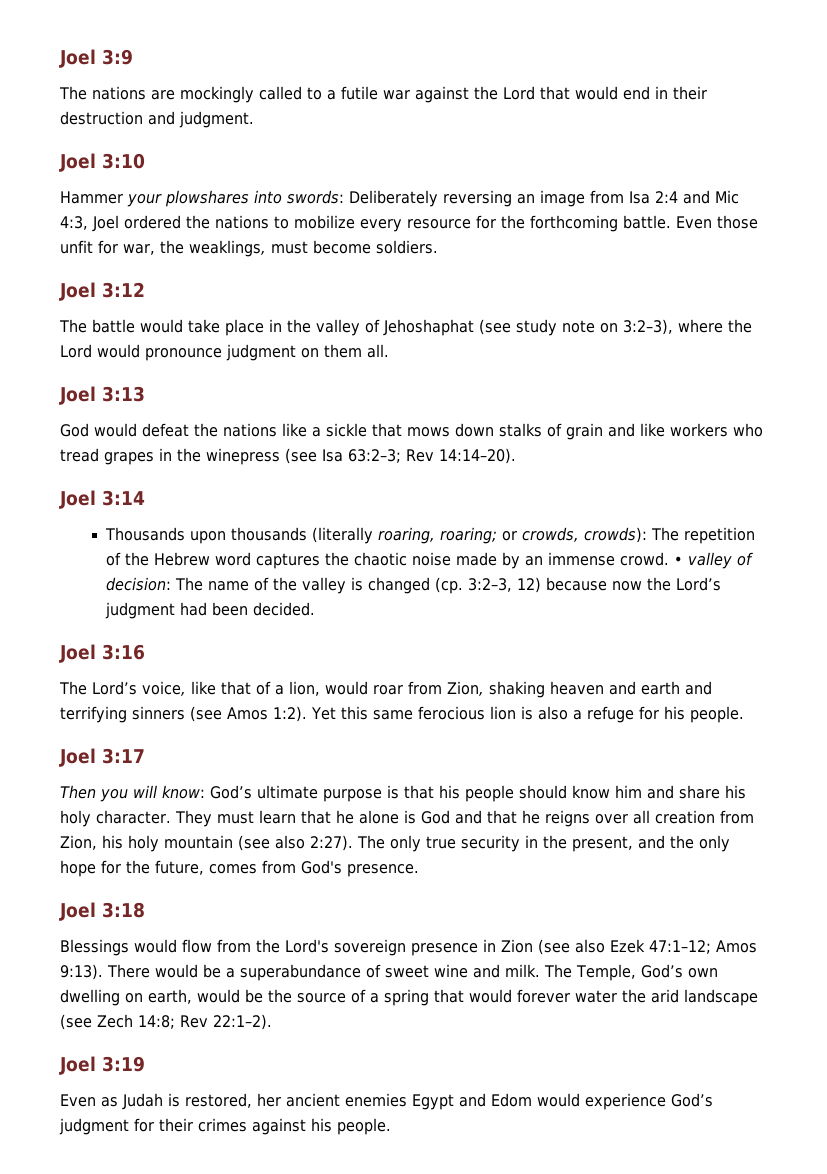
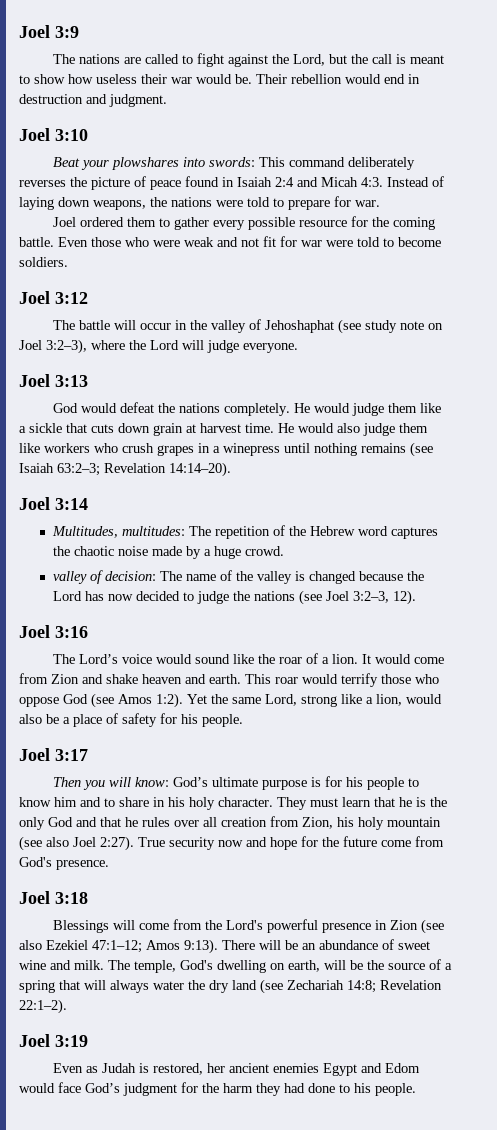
- The nations are mockingly called to a futile war against the Lord that would end in their destruction and judgment.
+ The nations are called to fight against the Lord, but the call is meant to show how useless their war would be. Their rebellion would end in destruction and judgment.
- Hammer your plowshares into swords: Deliberately reversing an image from Isa 2:4 and Mic 4:3, Joel ordered the nations to mobilize every resource for the forthcoming battle.
+ Beat your plowshares into swords: This command deliberately reverses the picture of peace found in Isaiah 2:4 and Micah 4:3. Instead of laying down weapons, the nations were told to prepare for war.
+ Joel ordered them to gather every possible resource for the coming battle.
- Even those unfit for war, the weaklings, must become soldiers.
+ Even those who were weak and not fit for war were told to become soldiers.
- The battle would take place in the valley of Jehoshaphat (see study note on 3:2–3), where the Lord would pronounce judgment on them all.
+ The battle will occur in the valley of Jehoshaphat (see study note on Joel 3:2–3), where the Lord will judge everyone.
- God would defeat the nations like a sickle that mows down stalks of grain and like workers who tread grapes in the winepress (see Isa 63:2–3; Rev 14:14–20).
+ God would defeat the nations completely. He would judge them like a sickle that cuts down grain at harvest time. He would also judge them like workers who crush grapes in a winepress until nothing remains (see Isaiah 63:2–3; Revelation 14:14–20).
  Joel 3:14
- Thousands upon thousands (literally roaring, roaring; or crowds, crowds): The repetition of the Hebrew word captures the chaotic noise made by an immense crowd. • valley of decision: The name of the valley is changed (cp. 3:2–3, 12) because now the Lord’s judgment had been decided.
+ Multitudes, multitudes: The repetition of the Hebrew word captures the chaotic noise made by a huge crowd.
+ valley of decision: The name of the valley is changed because the Lord has now decided to judge the nations (see Joel 3:2–3, 12).
  Joel 3:16
- The Lord’s voice, like that of a lion, would roar from Zion, shaking heaven and earth and terrifying sinners (see Amos 1:2). Yet this same ferocious lion is also a refuge for his people.
+ The Lord’s voice would sound like the roar of a lion. It would come from Zion and shake heaven and earth. This roar would terrify those who oppose God (see Amos 1:2). Yet the same Lord, strong like a lion, would also be a place of safety for his people.
- Then you will know: God’s ultimate purpose is that his people should know him and share his holy character.
+ Then you will know: God’s ultimate purpose is for his people to know him and to share in his holy character.
- They must learn that he alone is God and that he reigns over all creation from Zion, his holy mountain (see also 2:27). The only true security in the present, and the only hope for the future, comes from God's presence.
+ They must learn that he is the only God and that he rules over all creation from Zion, his holy mountain (see also Joel 2:27). True security now and hope for the future come from God's presence.
- Blessings would flow from the Lord's sovereign presence in Zion (see also Ezek 47:1–12; Amos 9:13).
+ Blessings will come from the Lord's powerful presence in Zion (see also Ezekiel 47:1–12; Amos 9:13).
- There would be a superabundance of sweet wine and milk.
+ There will be an abundance of sweet wine and milk.
- The Temple, God’s own dwelling on earth, would be the source of a spring that would forever water the arid landscape (see Zech 14:8; Rev 22:1–2).
+ The temple, God's dwelling on earth, will be the source of a spring that will always water the dry land (see Zechariah 14:8; Revelation 22:1–2).
- Even as Judah is restored, her ancient enemies Egypt and Edom would experience God’s judgment for their crimes against his people.
+ Even as Judah is restored, her ancient enemies Egypt and Edom would face God’s judgment for the harm they had done to his people.

